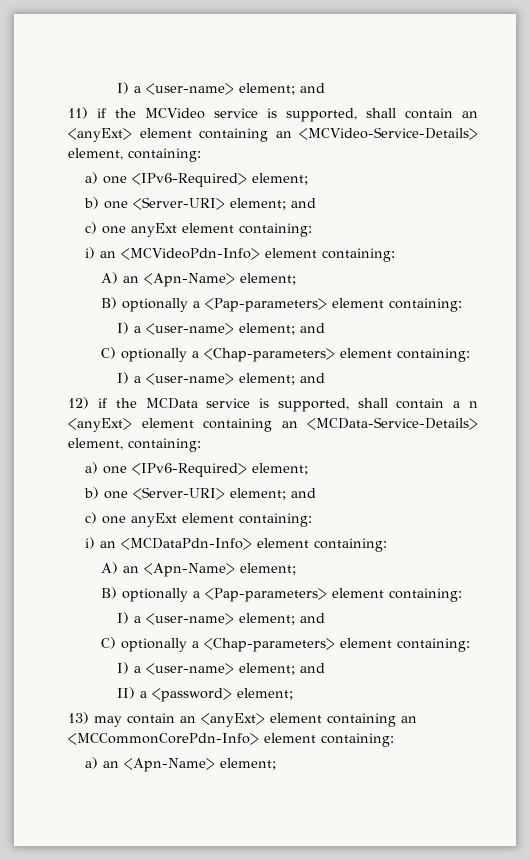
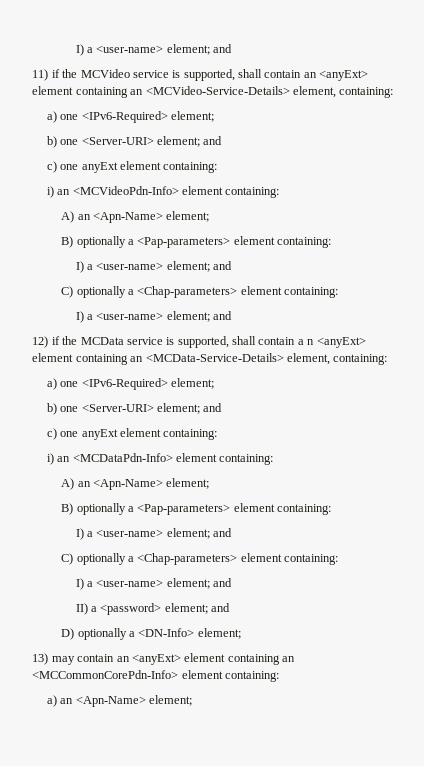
- II) a <password> element;
+ II) a <password> element; and
+ D) optionally a <DN-Info> element;

